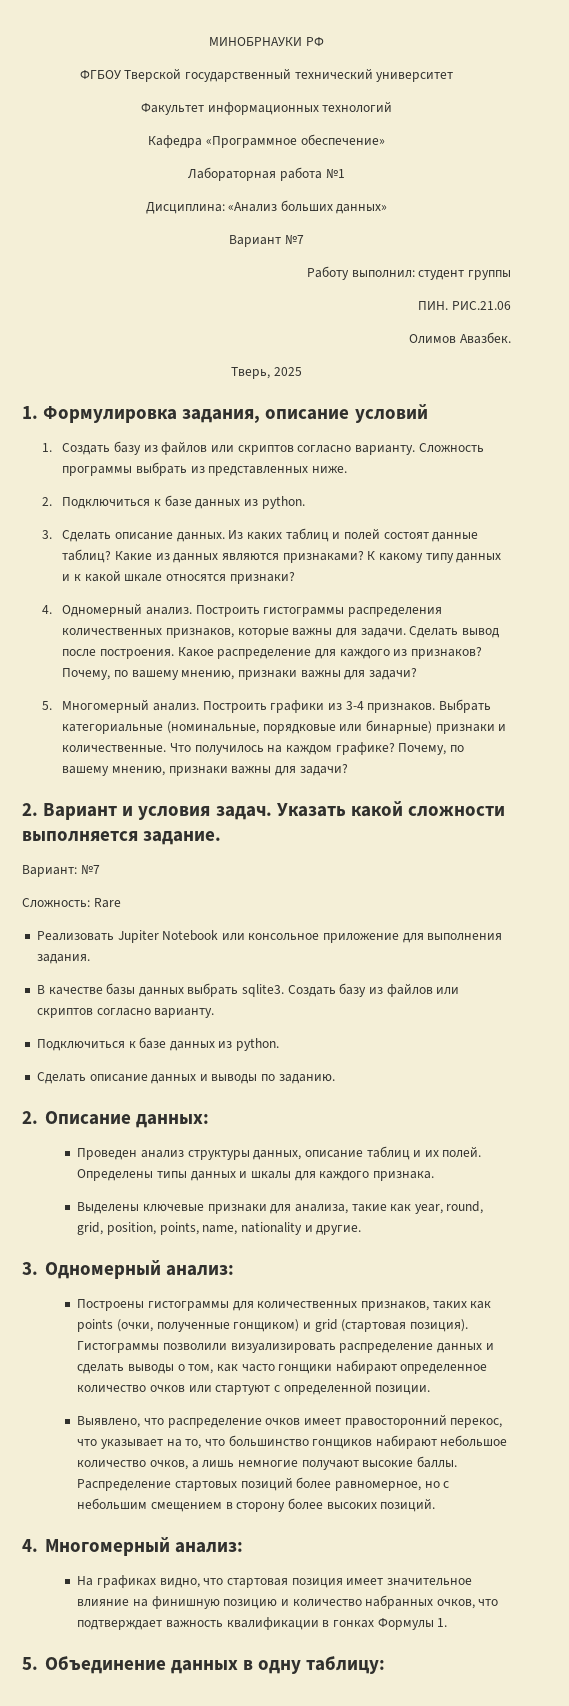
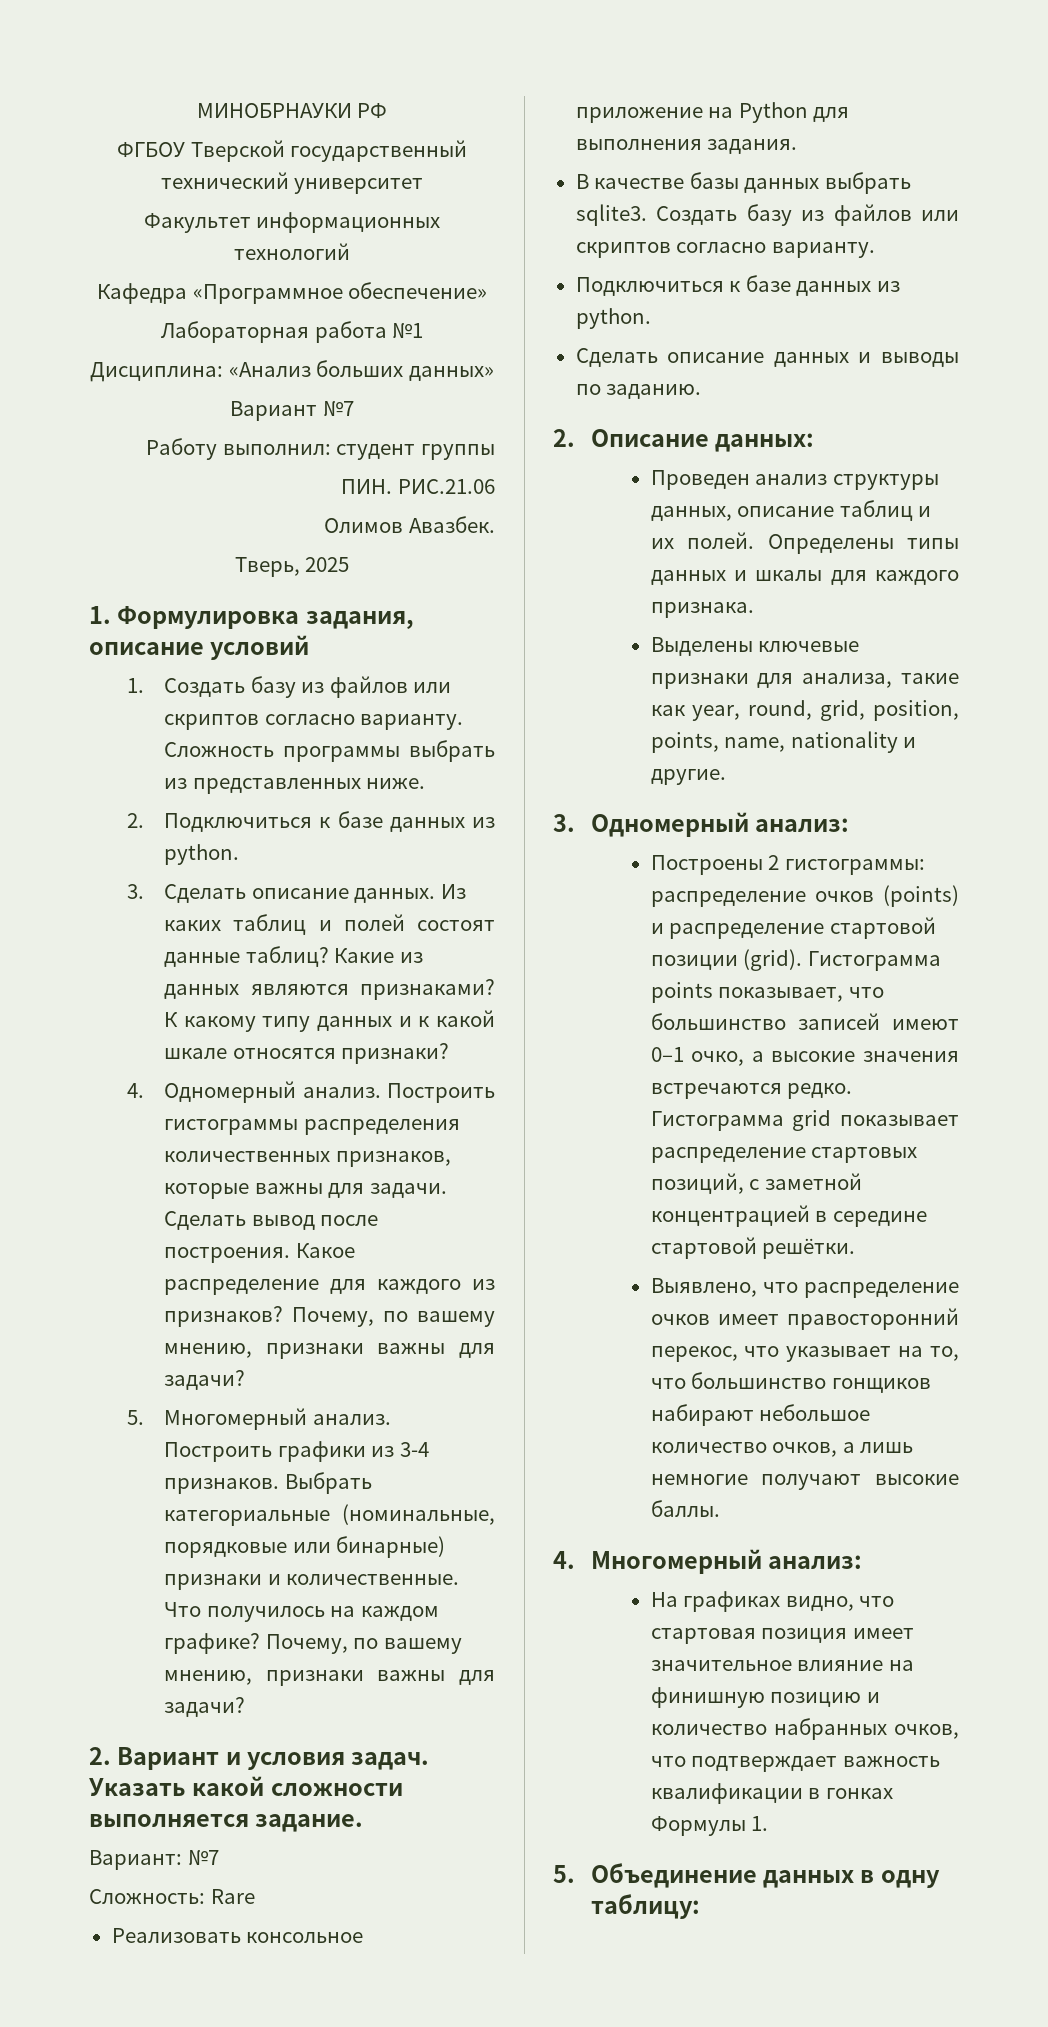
- Реализовать Jupiter Notebook или консольное приложение для выполнения задания.
+ Реализовать консольное приложение на Python для выполнения задания.
- Построены гистограммы для количественных признаков, таких как points (очки, полученные гонщиком) и grid (стартовая позиция). Гистограммы позволили визуализировать распределение данных и сделать выводы о том, как часто гонщики набирают определенное количество очков или стартуют с определенной позиции.
+ Построены 2 гистограммы: распределение очков (points) и распределение стартовой позиции (grid). Гистограмма points показывает, что большинство записей имеют 0–1 очко, а высокие значения встречаются редко. Гистограмма grid показывает распределение стартовых позиций, с заметной концентрацией в середине стартовой решётки.
- Распределение стартовых позиций более равномерное, но с небольшим смещением в сторону более высоких позиций.

